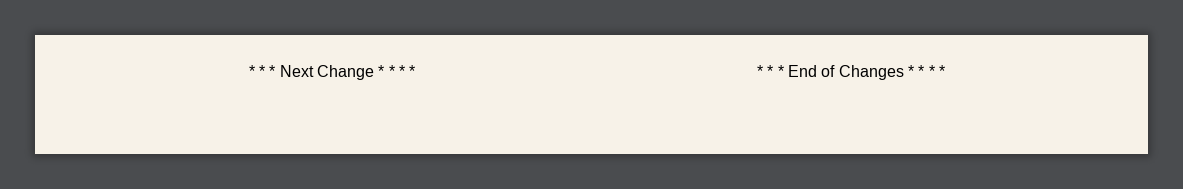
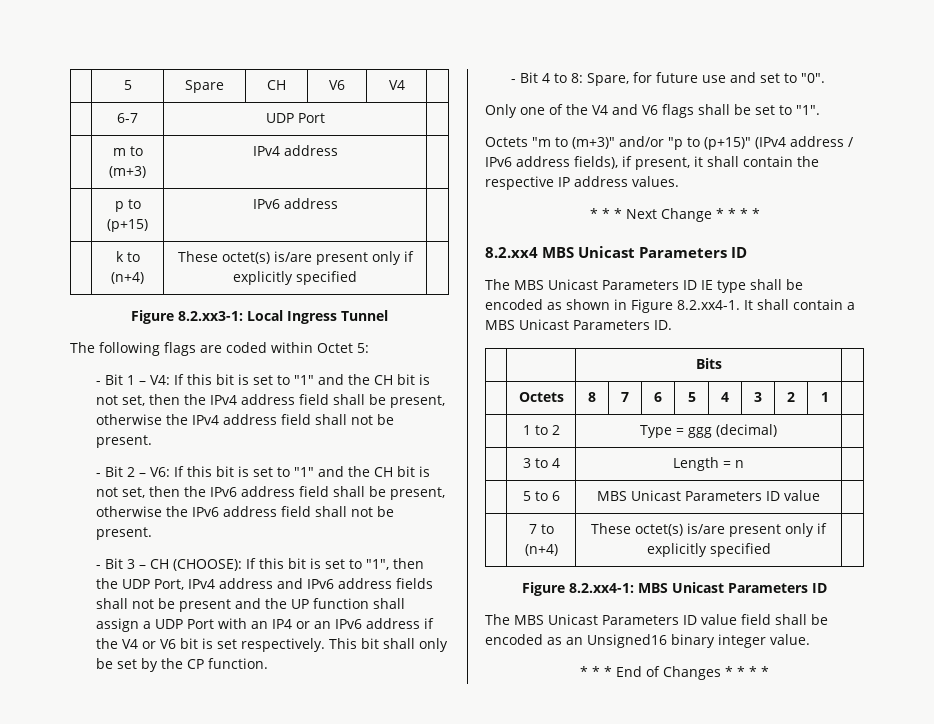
+ | 5 | Spare | CH | V6 | V4 |
+ | 6-7 | UDP Port |
+ | m to (m+3) | IPv4 address |
+ | p to (p+15) | IPv6 address |
+ | k to (n+4) | These octet(s) is/are present only if explicitly specified |
+ Figure 8.2.xx3-1: Local Ingress Tunnel
+ The following flags are coded within Octet 5:
+ - Bit 1 – V4: If this bit is set to "1" and the CH bit is not set, then the IPv4 address field shall be present, otherwise the IPv4 address field shall not be present.
+ - Bit 2 – V6: If this bit is set to "1" and the CH bit is not set, then the IPv6 address field shall be present, otherwise the IPv6 address field shall not be present.
+ - Bit 3 – CH (CHOOSE): If this bit is set to "1", then the UDP Port, IPv4 address and IPv6 address fields shall not be present and the UP function shall assign a UDP Port with an IP4 or an IPv6 address if the V4 or V6 bit is set respectively. This bit shall only be set by the CP function.
+ - Bit 4 to 8: Spare, for future use and set to "0".
+ Only one of the V4 and V6 flags shall be set to "1".
+ Octets "m to (m+3)" and/or "p to (p+15)" (IPv4 address / IPv6 address fields), if present, it shall contain the respective IP address values.
+ 8.2.xx4 MBS Unicast Parameters ID
+ The MBS Unicast Parameters ID IE type shall be encoded as shown in Figure 8.2.xx4-1. It shall contain a MBS Unicast Parameters ID.
+ | | Bits |
+ | Octets | 8 | 7 | 6 | 5 | 4 | 3 | 2 | 1 |
+ | 1 to 2 | Type = ggg (decimal) |
+ | 3 to 4 | Length = n |
+ | 5 to 6 | MBS Unicast Parameters ID value |
+ | 7 to (n+4) | These octet(s) is/are present only if explicitly specified |
+ Figure 8.2.xx4-1: MBS Unicast Parameters ID
+ The MBS Unicast Parameters ID value field shall be encoded as an Unsigned16 binary integer value.

